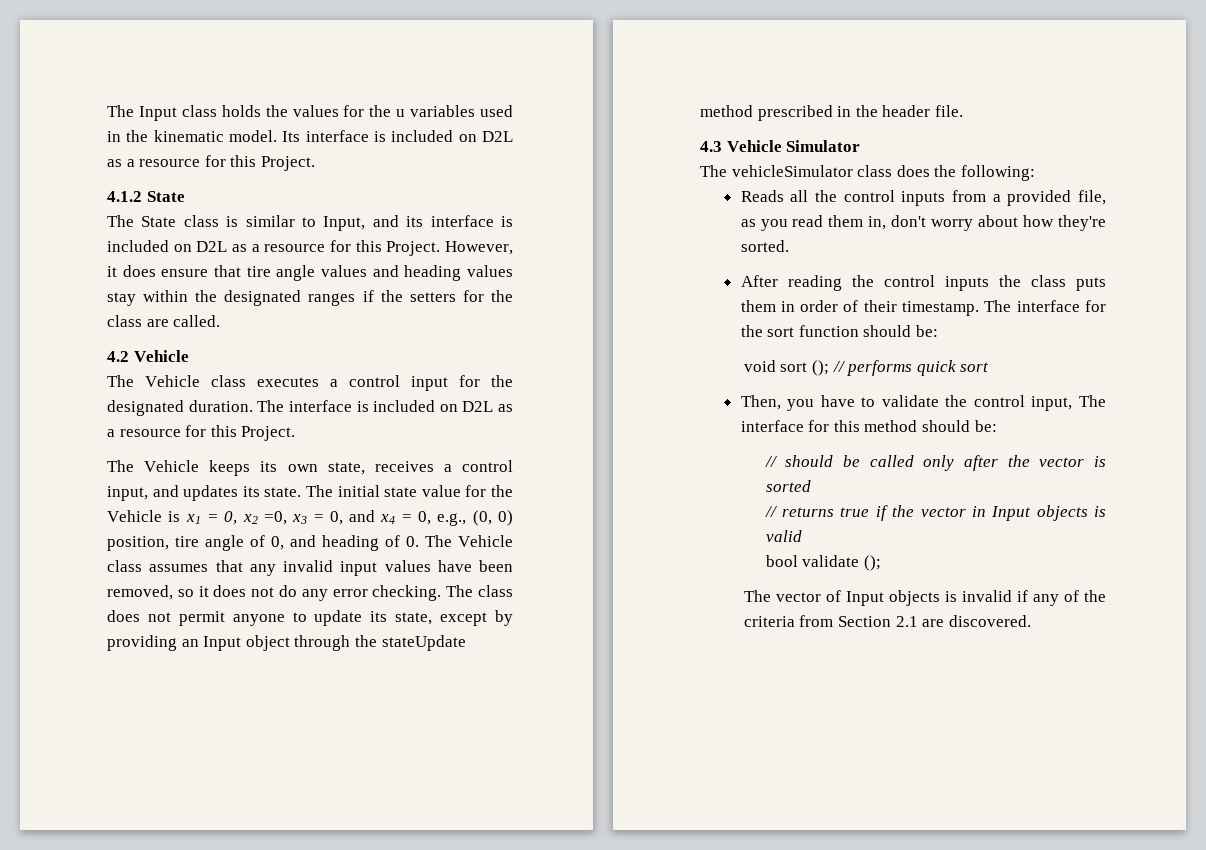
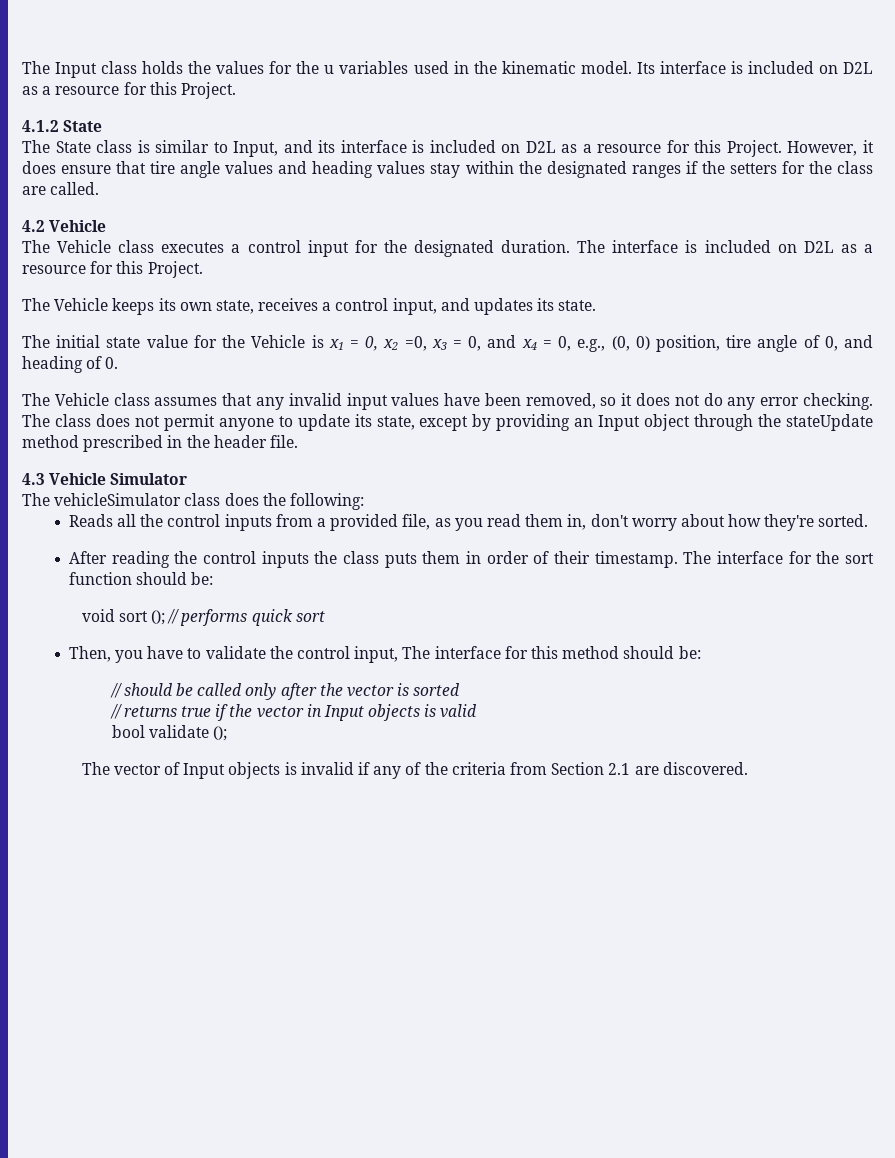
- The Vehicle keeps its own state, receives a control input, and updates its state. The initial state value for the Vehicle is x1 = 0, x2 =0, x3 = 0, and x4 = 0, e.g., (0, 0) position, tire angle of 0, and heading of 0. The Vehicle class assumes that any invalid input values have been removed, so it does not do any error checking.
+ The Vehicle keeps its own state, receives a control input, and updates its state.
+ The initial state value for the Vehicle is x1 = 0, x2 =0, x3 = 0, and x4 = 0, e.g., (0, 0) position, tire angle of 0, and heading of 0.
+ The Vehicle class assumes that any invalid input values have been removed, so it does not do any error checking.

